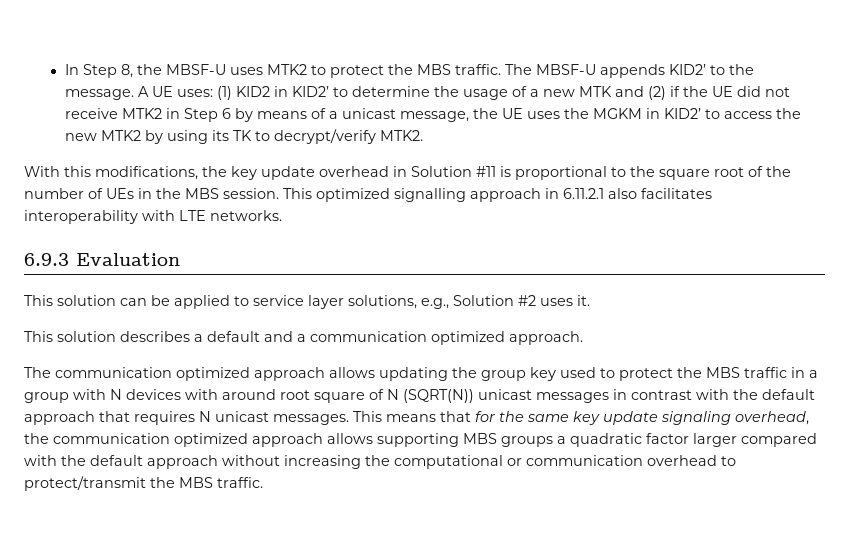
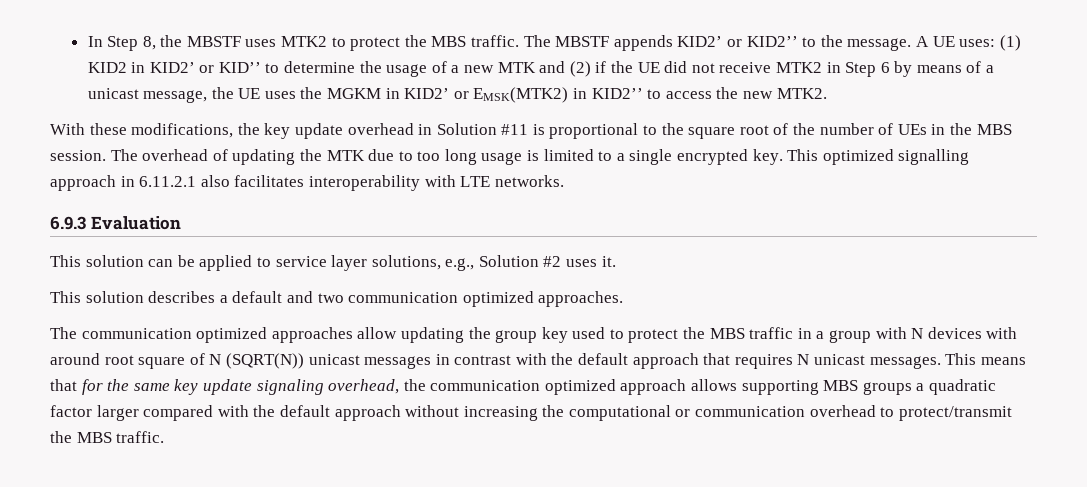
- In Step 8, the MBSF-U uses MTK2 to protect the MBS traffic.
+ In Step 8, the MBSTF uses MTK2 to protect the MBS traffic.
- The MBSF-U appends KID2’ to the message.
+ The MBSTF appends KID2’ or KID2’’ to the message.
- A UE uses: (1) KID2 in KID2’ to determine the usage of a new MTK and (2) if the UE did not receive MTK2 in Step 6 by means of a unicast message, the UE uses the MGKM in KID2’ to access the new MTK2 by using its TK to decrypt/verify MTK2.
+ A UE uses: (1) KID2 in KID2’ or KID’’ to determine the usage of a new MTK and (2) if the UE did not receive MTK2 in Step 6 by means of a unicast message, the UE uses the MGKM in KID2’ or EMSK(MTK2) in KID2’’ to access the new MTK2.
- With this modifications, the key update overhead in Solution #11 is proportional to the square root of the number of UEs in the MBS session.
+ With these modifications, the key update overhead in Solution #11 is proportional to the square root of the number of UEs in the MBS session.
+ The overhead of updating the MTK due to too long usage is limited to a single encrypted key.
- This solution describes a default and a communication optimized approach.
+ This solution describes a default and two communication optimized approaches.
- The communication optimized approach allows updating the group key used to protect the MBS traffic in a group with N devices with around root square of N (SQRT(N)) unicast messages in contrast with the default approach that requires N unicast messages.
+ The communication optimized approaches allow updating the group key used to protect the MBS traffic in a group with N devices with around root square of N (SQRT(N)) unicast messages in contrast with the default approach that requires N unicast messages.

